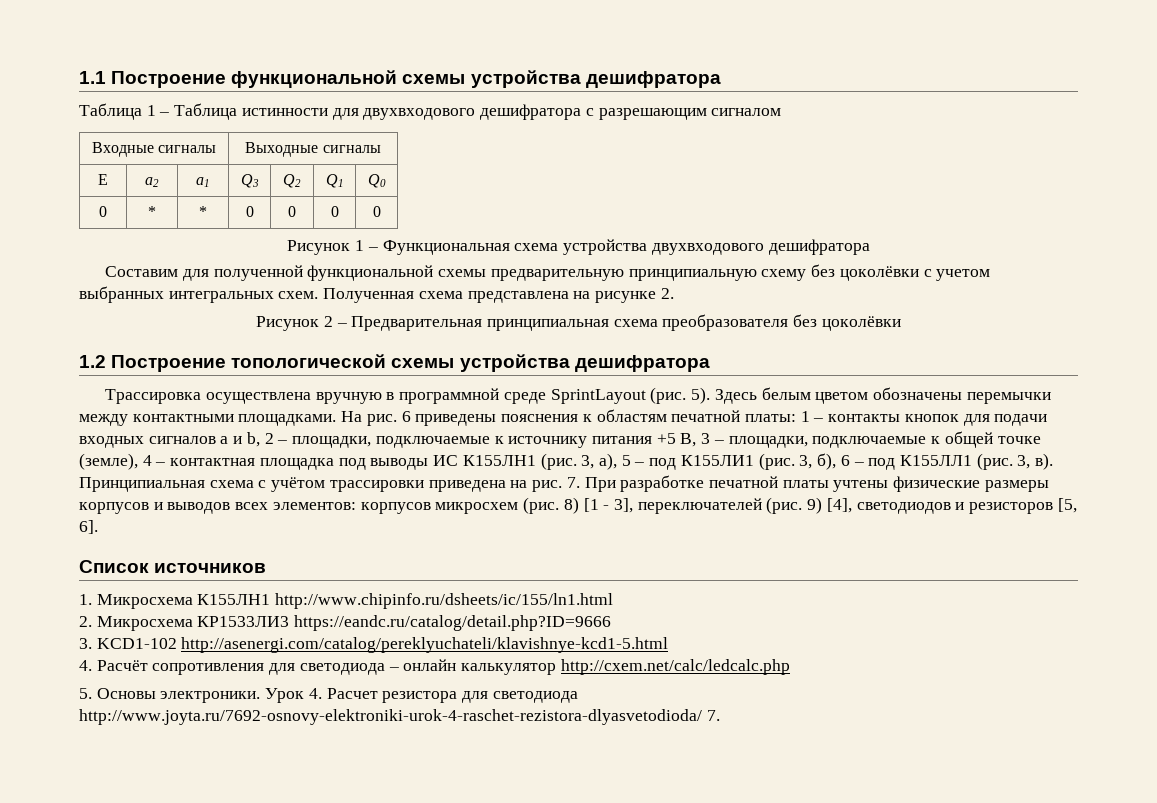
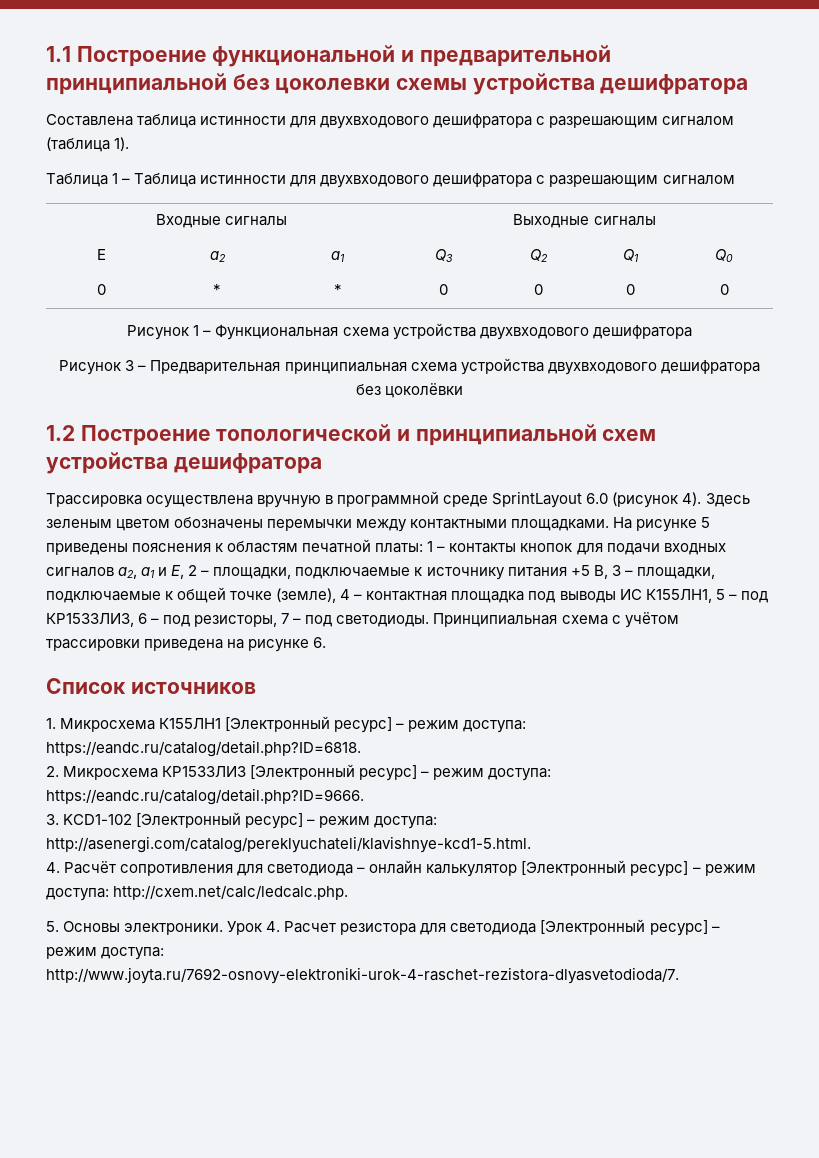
- 1.1 Построение функциональной схемы устройства дешифратора
+ 1.1 Построение функциональной и предварительной принципиальной без цоколевки схемы устройства дешифратора
+ Составлена таблица истинности для двухвходового дешифратора с разрешающим сигналом (таблица 1).
- Составим для полученной функциональной схемы предварительную принципиальную схему без цоколёвки с учетом выбранных интегральных схем. Полученная схема представлена на рисунке 2.
- Рисунок 2 – Предварительная принципиальная схема преобразователя без цоколёвки
+ Рисунок 3 – Предварительная принципиальная схема устройства двухвходового дешифратора без цоколёвки
- 1.2 Построение топологической схемы устройства дешифратора
+ 1.2 Построение топологической и принципиальной схем устройства дешифратора
- Трассировка осуществлена вручную в программной среде SprintLayout (рис. 5). Здесь белым цветом обозначены перемычки между контактными площадками.
+ Трассировка осуществлена вручную в программной среде SprintLayout 6.0 (рисунок 4). Здесь зеленым цветом обозначены перемычки между контактными площадками.
- На рис. 6 приведены пояснения к областям печатной платы: 1 – контакты кнопок для подачи входных сигналов a и b, 2 – площадки, подключаемые к источнику питания +5 В, 3 – площадки, подключаемые к общей точке (земле), 4 – контактная площадка под выводы ИС К155ЛН1 (рис. 3, а), 5 – под К155ЛИ1 (рис. 3, б), 6 – под К155ЛЛ1 (рис. 3, в).
+ На рисунке 5 приведены пояснения к областям печатной платы: 1 – контакты кнопок для подачи входных сигналов a2, a1 и Е, 2 – площадки, подключаемые к источнику питания +5 В, 3 – площадки, подключаемые к общей точке (земле), 4 – контактная площадка под выводы ИС К155ЛН1, 5 – под КР1533ЛИ3, 6 – под резисторы, 7 – под светодиоды.
- Принципиальная схема с учётом трассировки приведена на рис. 7. При разработке печатной платы учтены физические размеры корпусов и выводов всех элементов: корпусов микросхем (рис. 8) [1 - 3], переключателей (рис. 9) [4], светодиодов и резисторов [5, 6].
+ Принципиальная схема с учётом трассировки приведена на рисунке 6.
- 1. Микросхема К155ЛН1 http://www.chipinfo.ru/dsheets/ic/155/ln1.html
- 2. Микросхема КР1533ЛИ3 https://eandc.ru/catalog/detail.php?ID=9666
- 3. KCD1-102 http://asenergi.com/catalog/pereklyuchateli/klavishnye-kcd1-5.html
+ 1. Микросхема К155ЛН1 [Электронный ресурс] – режим доступа: https://eandc.ru/catalog/detail.php?ID=6818.
+ 2. Микросхема КР1533ЛИ3 [Электронный ресурс] – режим доступа: https://eandc.ru/catalog/detail.php?ID=9666.
+ 3. KCD1-102 [Электронный ресурс] – режим доступа: http://asenergi.com/catalog/pereklyuchateli/klavishnye-kcd1-5.html.
- 4. Расчёт сопротивления для светодиода – онлайн калькулятор http://cxem.net/calc/ledcalc.php
+ 4. Расчёт сопротивления для светодиода – онлайн калькулятор [Электронный ресурс] – режим доступа: http://cxem.net/calc/ledcalc.php.
- Урок 4. Расчет резистора для светодиода http://www.joyta.ru/7692-osnovy-elektroniki-urok-4-raschet-rezistora-dlyasvetodioda/ 7.
+ Урок 4. Расчет резистора для светодиода [Электронный ресурс] – режим доступа: http://www.joyta.ru/7692-osnovy-elektroniki-urok-4-raschet-rezistora-dlyasvetodioda/7.

